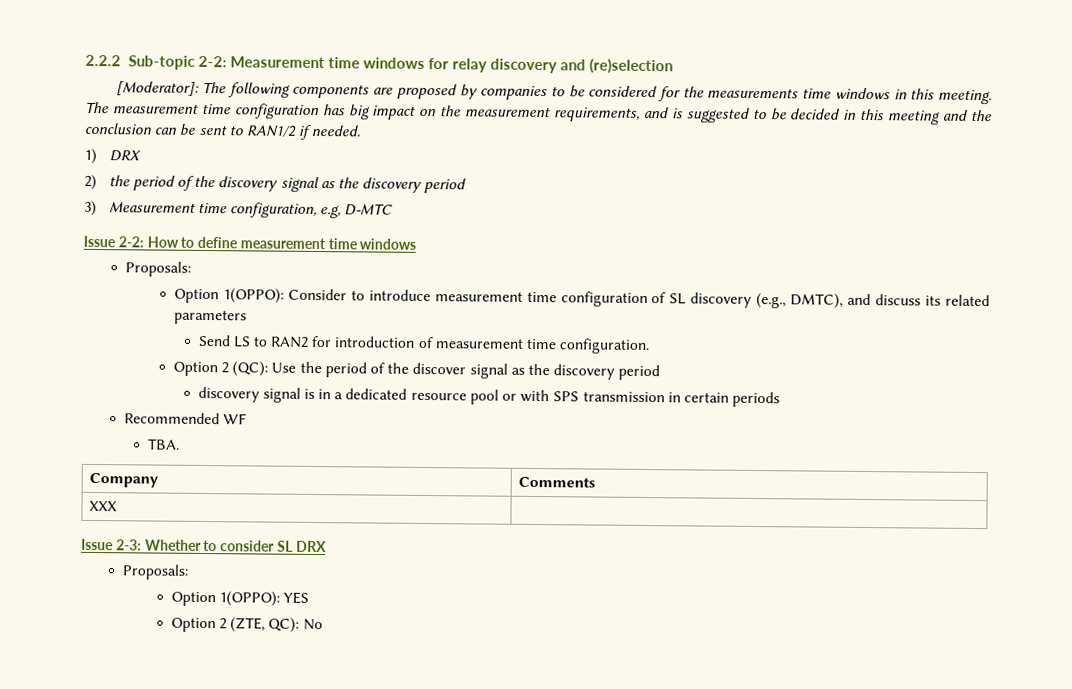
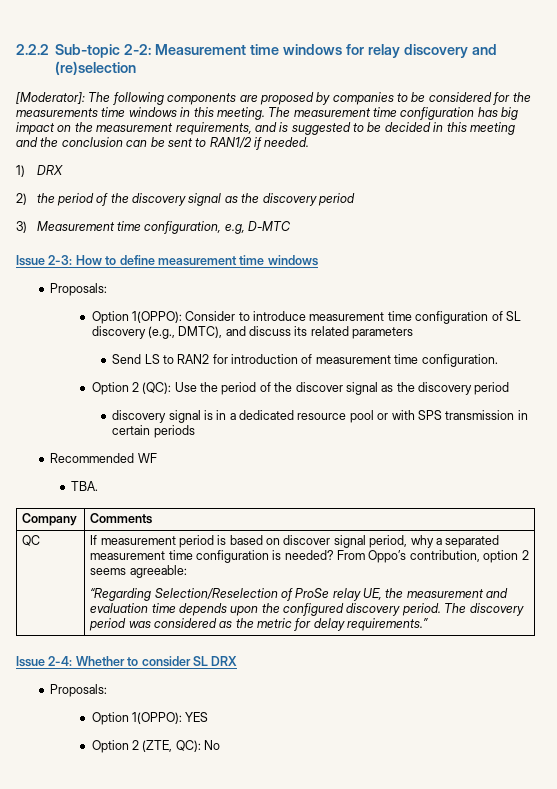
- Issue 2-2: How to define measurement time windows
+ Issue 2-3: How to define measurement time windows
- XXX |
- Issue 2-3: Whether to consider SL DRX
+ QC | If measurement period is based on discover signal period, why a separated measurement time configuration is needed? From Oppo’s contribution, option 2 seems agreeable:
+ “Regarding Selection/Reselection of ProSe relay UE, the measurement and evaluation time depends upon the configured discovery period. The discovery period was considered as the metric for delay requirements.”
+ Issue 2-4: Whether to consider SL DRX

